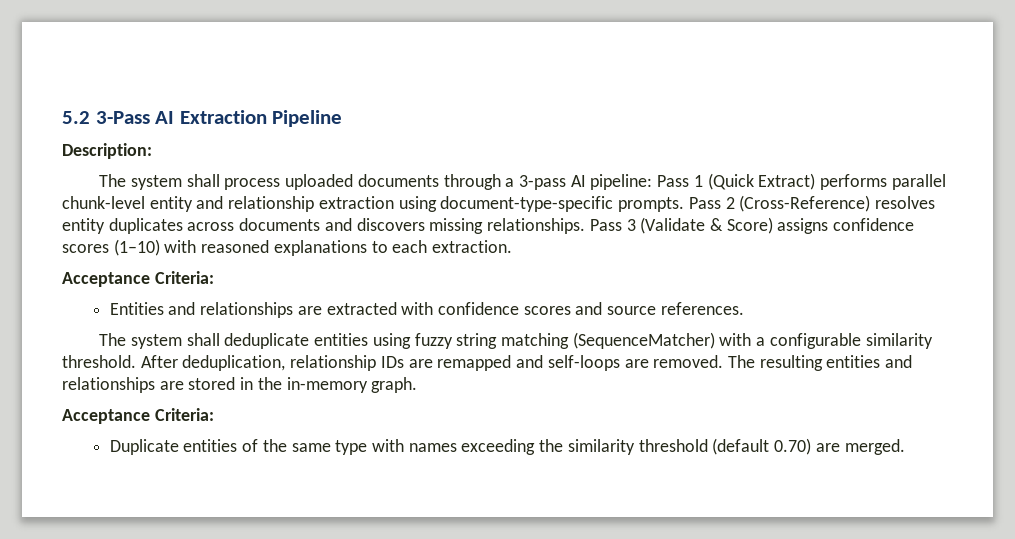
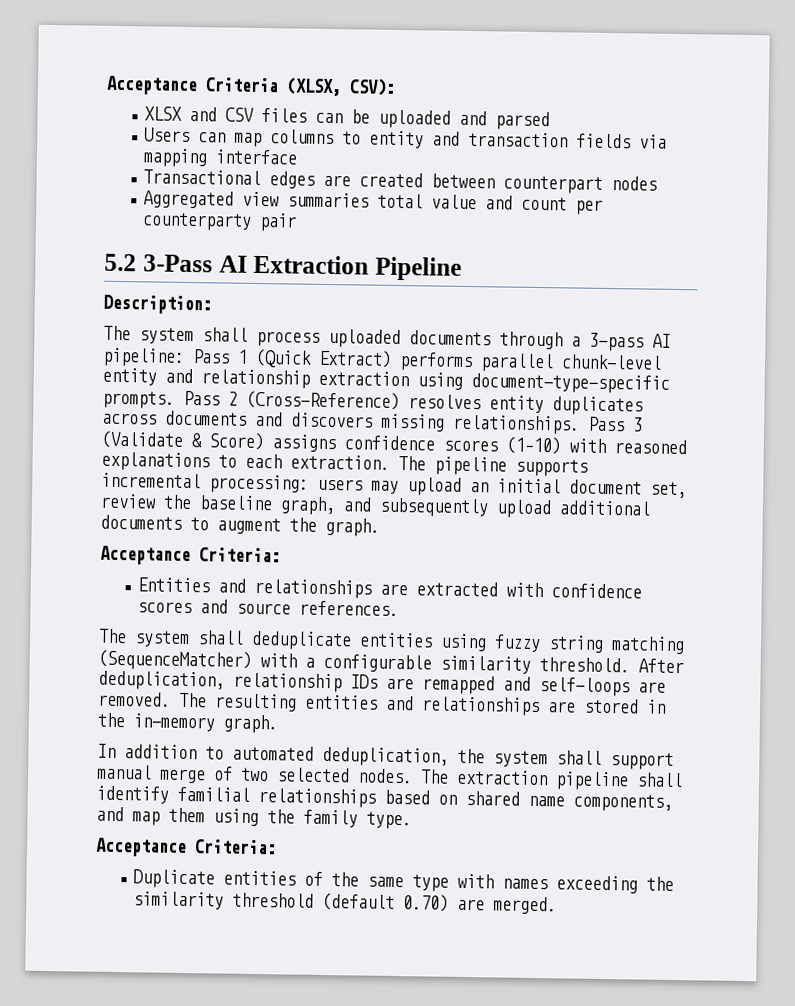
+ Acceptance Criteria (XLSX, CSV):
+ XLSX and CSV files can be uploaded and parsed
+ Users can map columns to entity and transaction fields via mapping interface
+ Transactional edges are created between counterpart nodes
+ Aggregated view summaries total value and count per counterparty pair
+ The pipeline supports incremental processing: users may upload an initial document set, review the baseline graph, and subsequently upload additional documents to augment the graph.
+ In addition to automated deduplication, the system shall support manual merge of two selected nodes. The extraction pipeline shall identify familial relationships based on shared name components, and map them using the family type.

